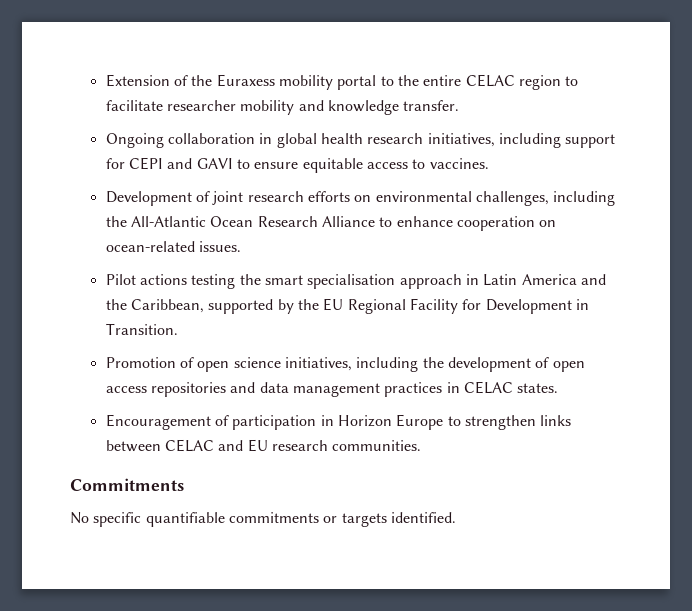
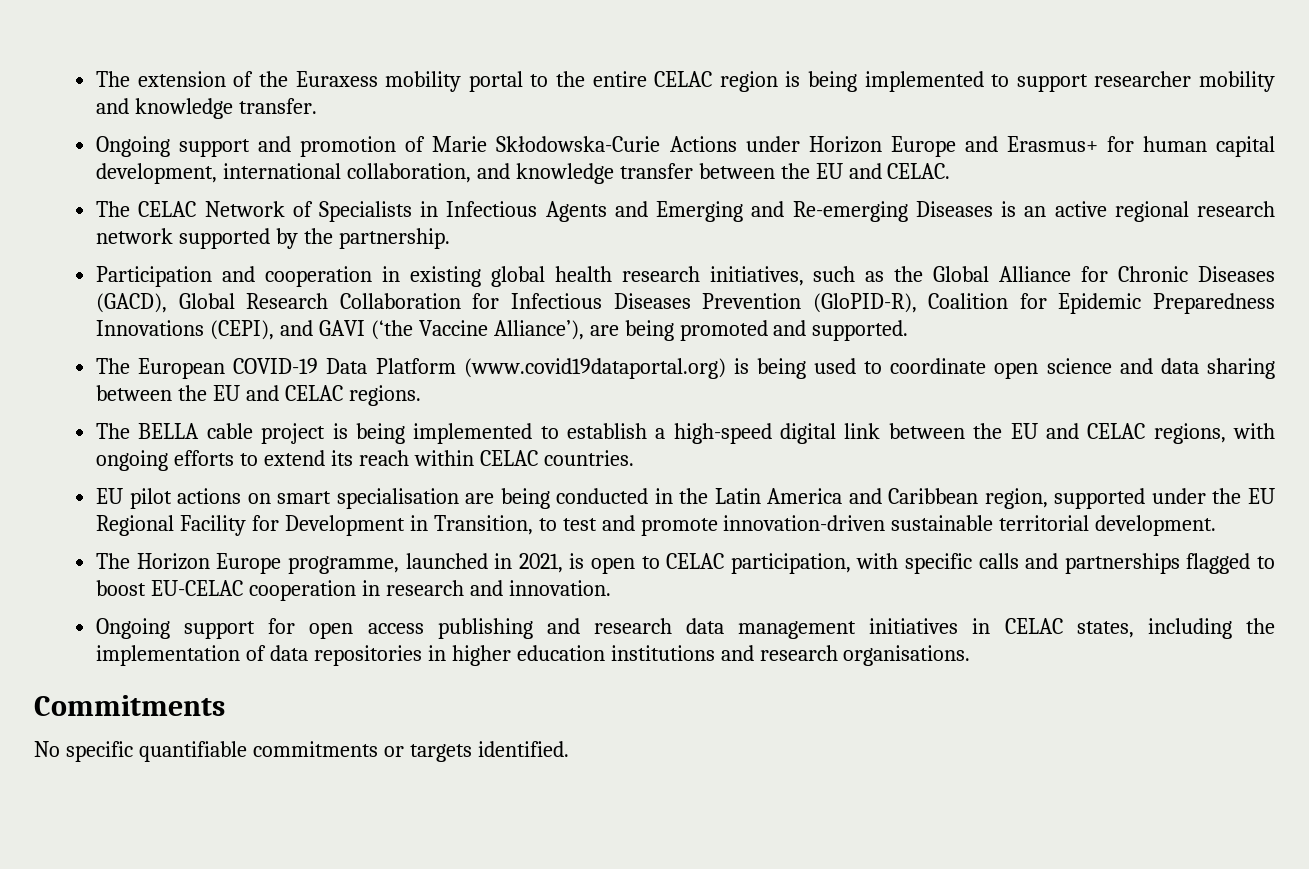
- Extension of the Euraxess mobility portal to the entire CELAC region to facilitate researcher mobility and knowledge transfer.
+ The extension of the Euraxess mobility portal to the entire CELAC region is being implemented to support researcher mobility and knowledge transfer.
- Ongoing collaboration in global health research initiatives, including support for CEPI and GAVI to ensure equitable access to vaccines.
- Development of joint research efforts on environmental challenges, including the All-Atlantic Ocean Research Alliance to enhance cooperation on ocean-related issues.
- Pilot actions testing the smart specialisation approach in Latin America and the Caribbean, supported by the EU Regional Facility for Development in Transition.
- Promotion of open science initiatives, including the development of open access repositories and data management practices in CELAC states.
- Encouragement of participation in Horizon Europe to strengthen links between CELAC and EU research communities.
+ Ongoing support and promotion of Marie Skłodowska-Curie Actions under Horizon Europe and Erasmus+ for human capital development, international collaboration, and knowledge transfer between the EU and CELAC.
+ The CELAC Network of Specialists in Infectious Agents and Emerging and Re-emerging Diseases is an active regional research network supported by the partnership.
+ Participation and cooperation in existing global health research initiatives, such as the Global Alliance for Chronic Diseases (GACD), Global Research Collaboration for Infectious Diseases Prevention (GloPID-R), Coalition for Epidemic Preparedness Innovations (CEPI), and GAVI (‘the Vaccine Alliance’), are being promoted and supported.
+ The European COVID-19 Data Platform (www.covid19dataportal.org) is being used to coordinate open science and data sharing between the EU and CELAC regions.
+ The BELLA cable project is being implemented to establish a high-speed digital link between the EU and CELAC regions, with ongoing efforts to extend its reach within CELAC countries.
+ EU pilot actions on smart specialisation are being conducted in the Latin America and Caribbean region, supported under the EU Regional Facility for Development in Transition, to test and promote innovation-driven sustainable territorial development.
+ The Horizon Europe programme, launched in 2021, is open to CELAC participation, with specific calls and partnerships flagged to boost EU-CELAC cooperation in research and innovation.
+ Ongoing support for open access publishing and research data management initiatives in CELAC states, including the implementation of data repositories in higher education institutions and research organisations.

